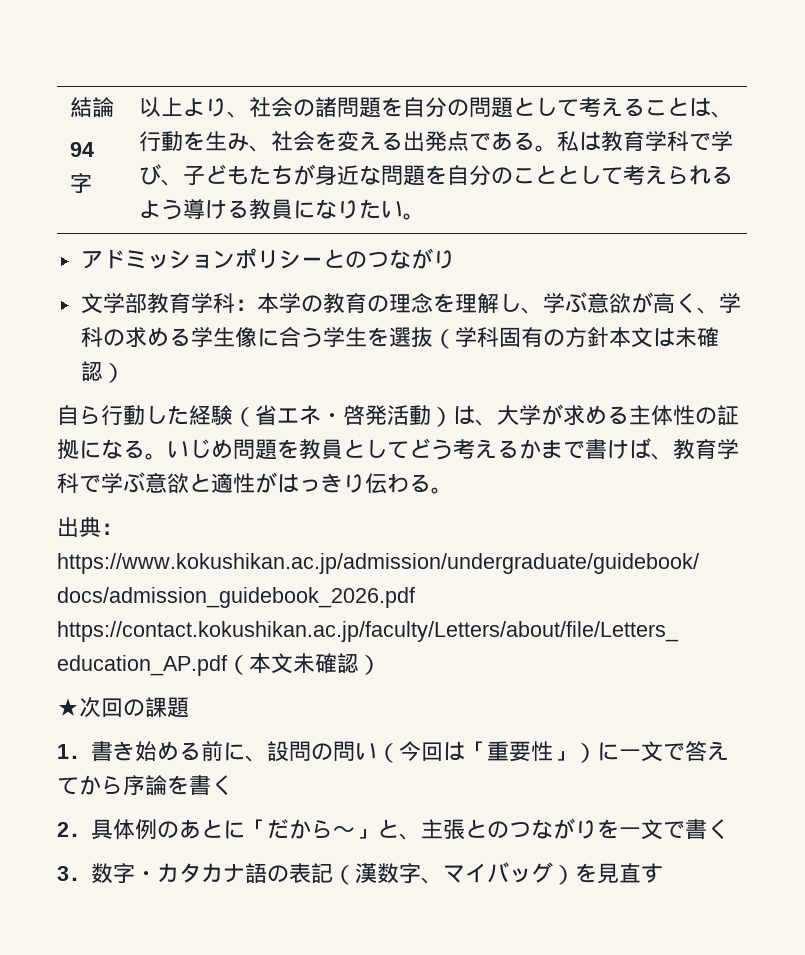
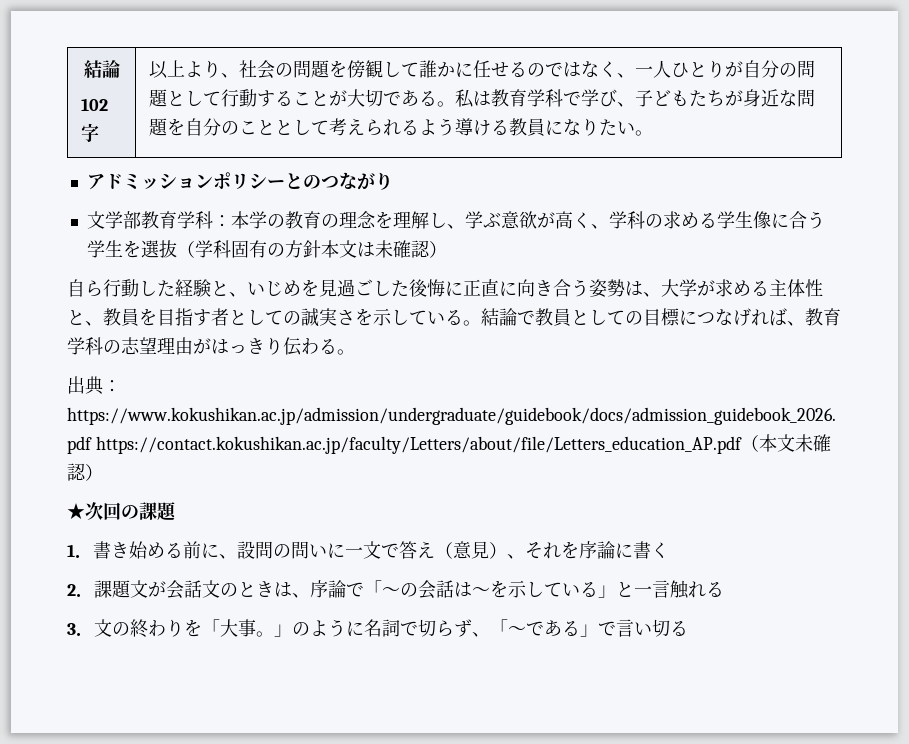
- 94字
+ 102字
- 以上より、社会の諸問題を自分の問題として考えることは、行動を生み、社会を変える出発点である。
+ 以上より、社会の問題を傍観して誰かに任せるのではなく、一人ひとりが自分の問題として行動することが大切である。
- 自ら行動した経験（省エネ・啓発活動）は、大学が求める主体性の証拠になる。いじめ問題を教員としてどう考えるかまで書けば、教育学科で学ぶ意欲と適性がはっきり伝わる。
+ 自ら行動した経験と、いじめを見過ごした後悔に正直に向き合う姿勢は、大学が求める主体性と、教員を目指す者としての誠実さを示している。結論で教員としての目標につなげれば、教育学科の志望理由がはっきり伝わる。
- 1．書き始める前に、設問の問い（今回は「重要性」）に一文で答えてから序論を書く
- 2．具体例のあとに「だから〜」と、主張とのつながりを一文で書く
- 3．数字・カタカナ語の表記（漢数字、マイバッグ）を見直す
+ 1．書き始める前に、設問の問いに一文で答え（意見）、それを序論に書く
+ 2．課題文が会話文のときは、序論で「〜の会話は〜を示している」と一言触れる
+ 3．文の終わりを「大事。」のように名詞で切らず、「〜である」で言い切る

